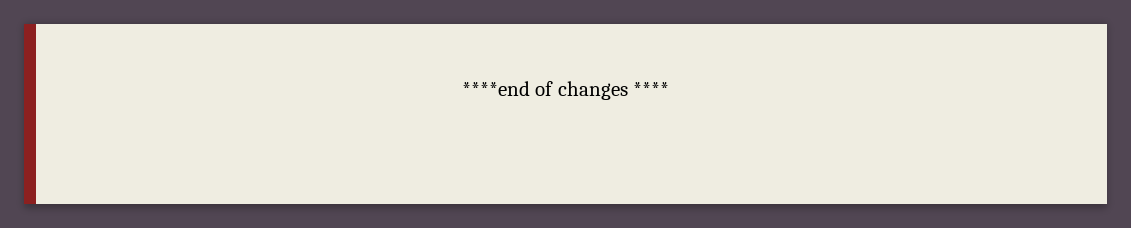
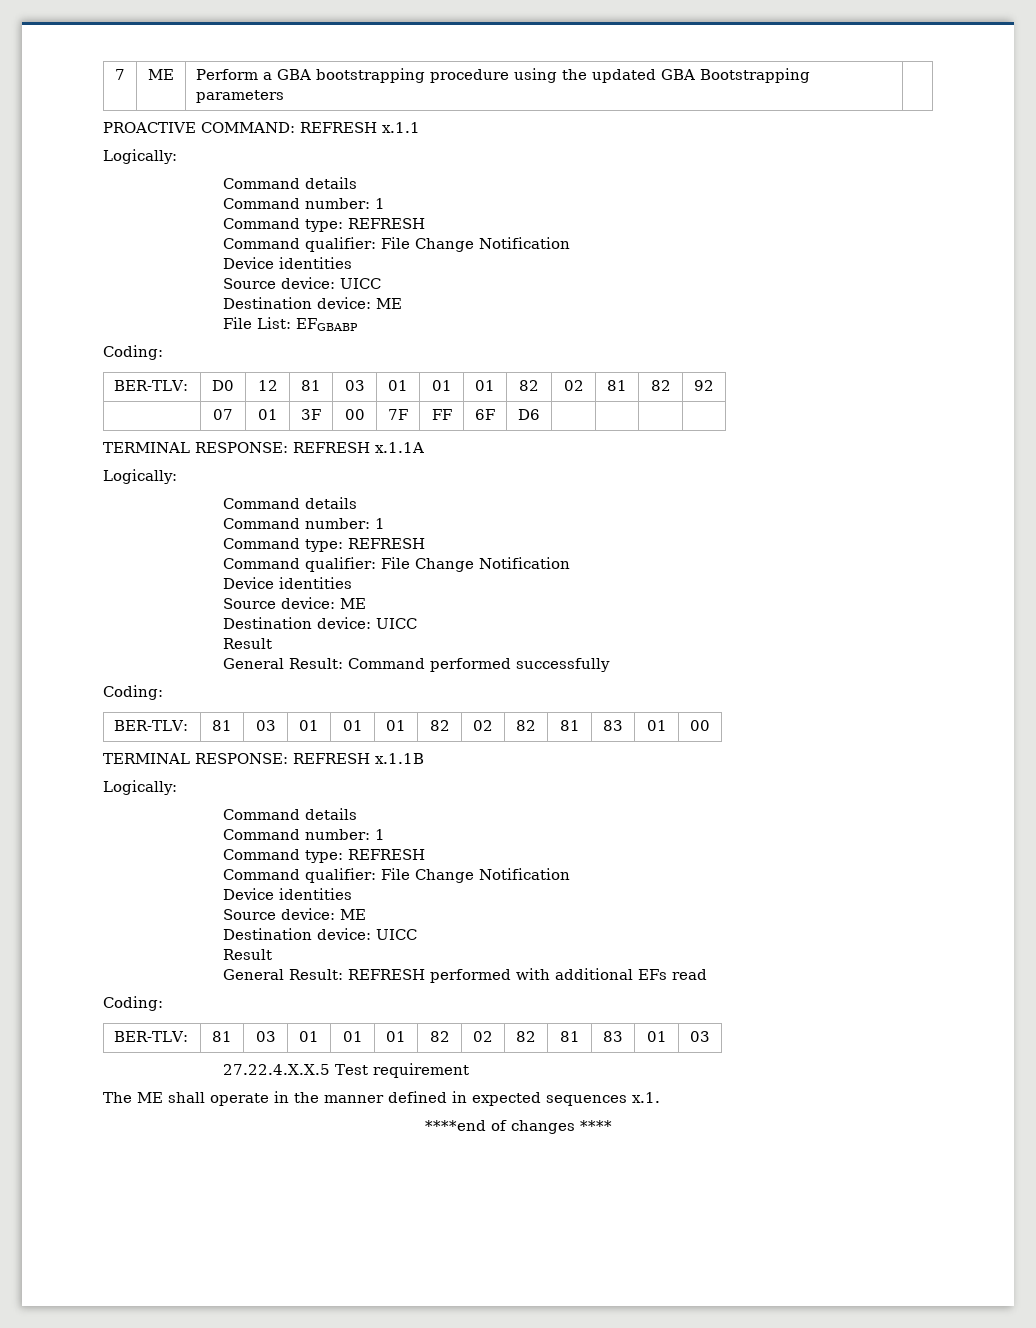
+ 7 | ME | Perform a GBA bootstrapping procedure using the updated GBA Bootstrapping parameters |
+ PROACTIVE COMMAND: REFRESH x.1.1
+ Logically:
+ Command details
+ Command number: 1
+ Command type: REFRESH
+ Command qualifier: File Change Notification
+ Device identities
+ Source device: UICC
+ Destination device: ME
+ File List: EFGBABP
+ Coding:
+ BER-TLV: | D0 | 12 | 81 | 03 | 01 | 01 | 01 | 82 | 02 | 81 | 82 | 92
+ | 07 | 01 | 3F | 00 | 7F | FF | 6F | D6 | | | |
+ TERMINAL RESPONSE: REFRESH x.1.1A
+ Logically:
+ Command details
+ Command number: 1
+ Command type: REFRESH
+ Command qualifier: File Change Notification
+ Device identities
+ Source device: ME
+ Destination device: UICC
+ Result
+ General Result: Command performed successfully
+ Coding:
+ BER-TLV: | 81 | 03 | 01 | 01 | 01 | 82 | 02 | 82 | 81 | 83 | 01 | 00
+ TERMINAL RESPONSE: REFRESH x.1.1B
+ Logically:
+ Command details
+ Command number: 1
+ Command type: REFRESH
+ Command qualifier: File Change Notification
+ Device identities
+ Source device: ME
+ Destination device: UICC
+ Result
+ General Result: REFRESH performed with additional EFs read
+ Coding:
+ BER-TLV: | 81 | 03 | 01 | 01 | 01 | 82 | 02 | 82 | 81 | 83 | 01 | 03
+ 27.22.4.X.X.5 Test requirement
+ The ME shall operate in the manner defined in expected sequences x.1.

